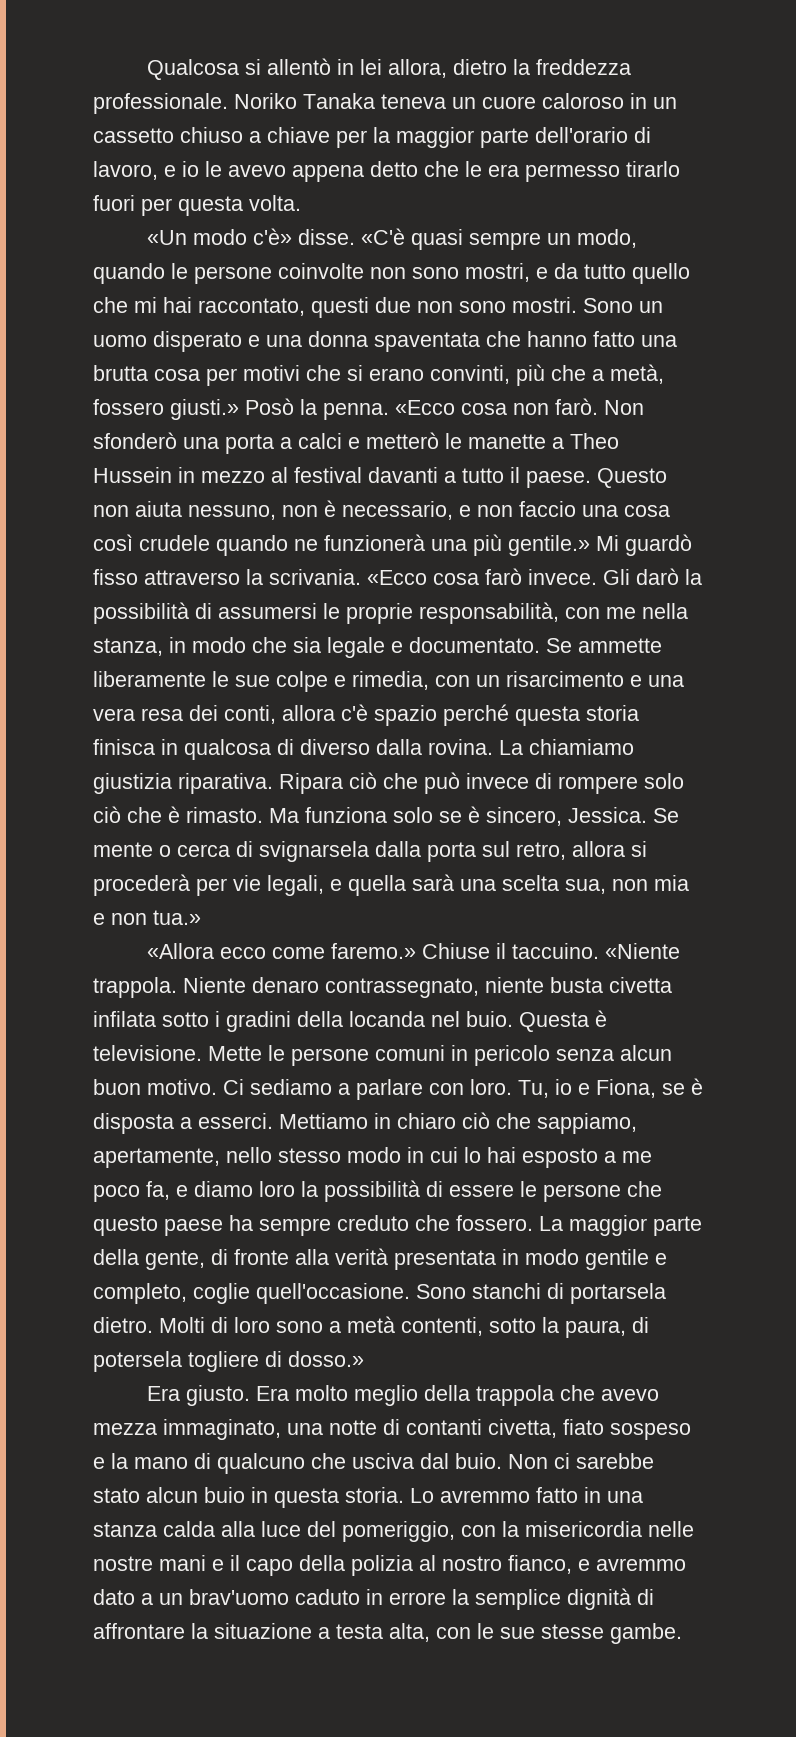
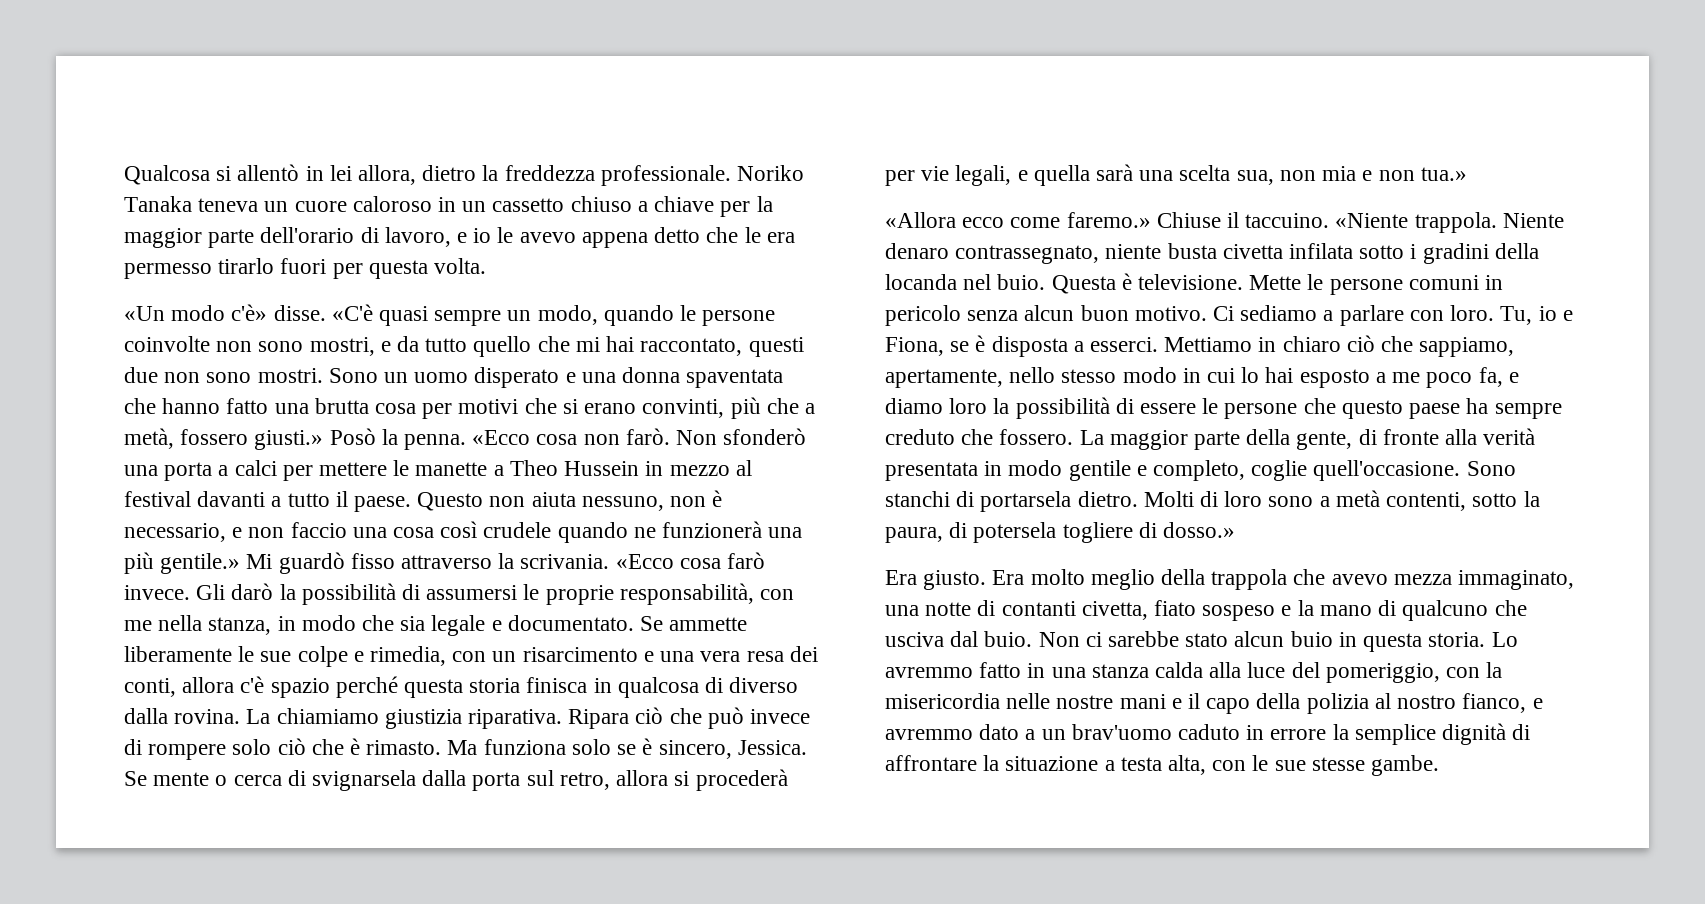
- Non sfonderò una porta a calci e metterò le manette a Theo Hussein in mezzo al festival davanti a tutto il paese.
+ Non sfonderò una porta a calci per mettere le manette a Theo Hussein in mezzo al festival davanti a tutto il paese.

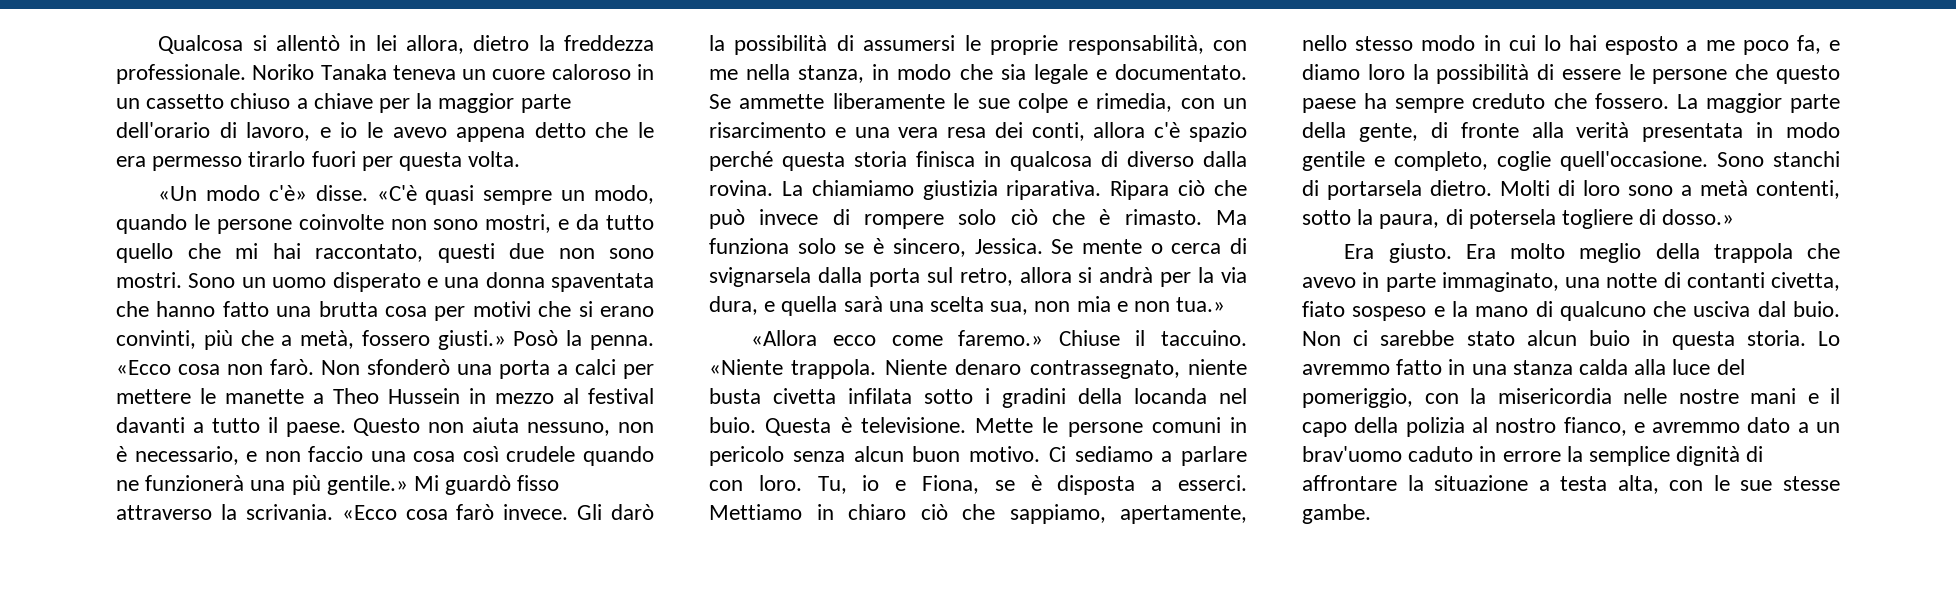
- Se mente o cerca di svignarsela dalla porta sul retro, allora si procederà per vie legali, e quella sarà una scelta sua, non mia e non tua.»
+ Se mente o cerca di svignarsela dalla porta sul retro, allora si andrà per la via dura, e quella sarà una scelta sua, non mia e non tua.»
- Era molto meglio della trappola che avevo mezza immaginato, una notte di contanti civetta, fiato sospeso e la mano di qualcuno che usciva dal buio.
+ Era molto meglio della trappola che avevo in parte immaginato, una notte di contanti civetta, fiato sospeso e la mano di qualcuno che usciva dal buio.

